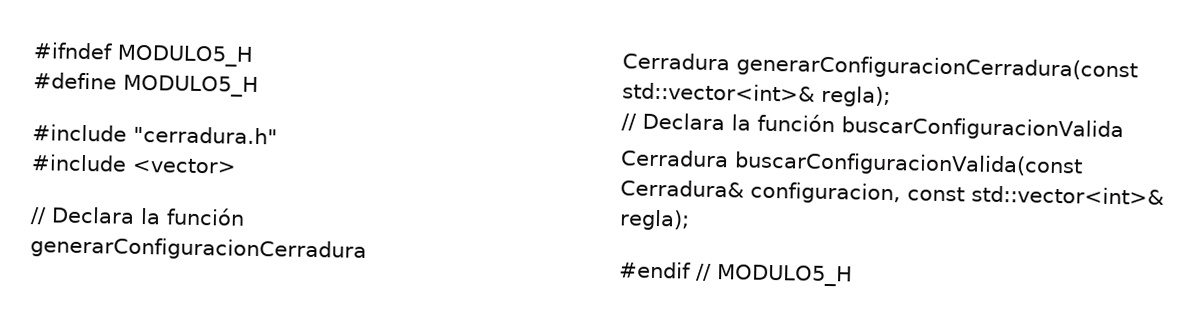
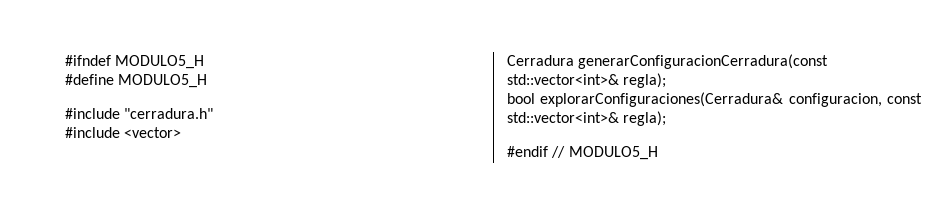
- // Declara la función generarConfiguracionCerradura
- // Declara la función buscarConfiguracionValida
- Cerradura buscarConfiguracionValida(const Cerradura& configuracion, const std::vector<int>& regla);
+ bool explorarConfiguraciones(Cerradura& configuracion, const std::vector<int>& regla);

